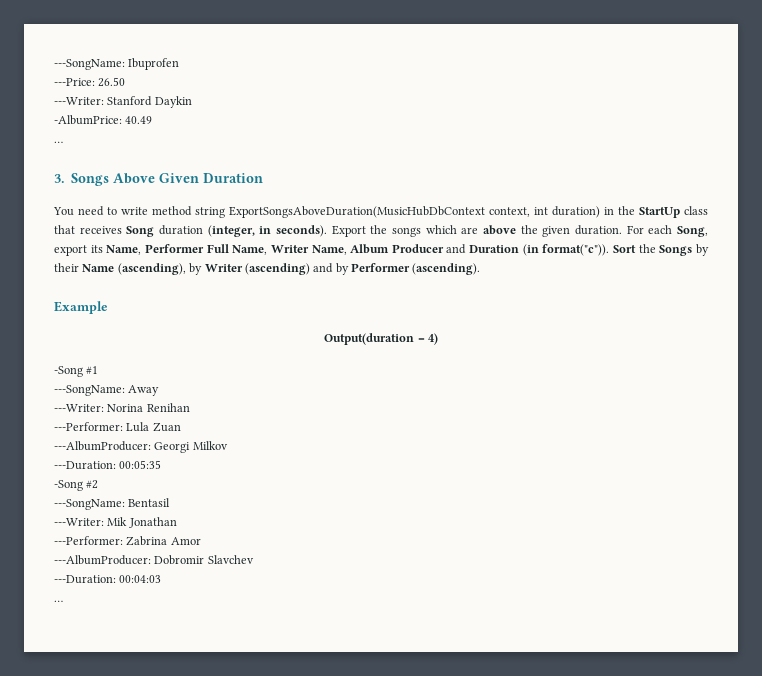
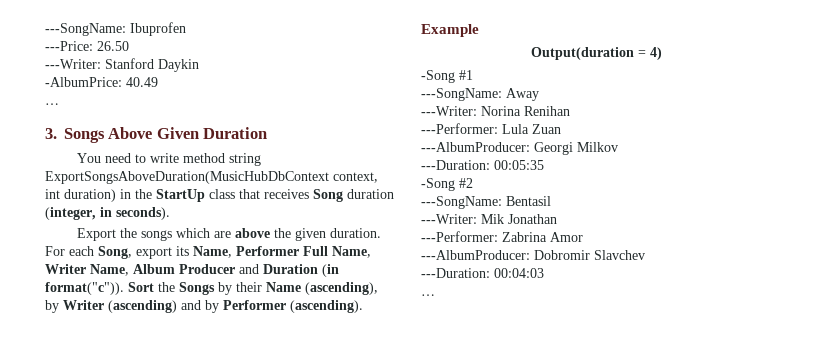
- You need to write method string ExportSongsAboveDuration(MusicHubDbContext context, int duration) in the StartUp class that receives Song duration (integer, in seconds). Export the songs which are above the given duration.
+ You need to write method string ExportSongsAboveDuration(MusicHubDbContext context, int duration) in the StartUp class that receives Song duration (integer, in seconds).
+ Export the songs which are above the given duration.

